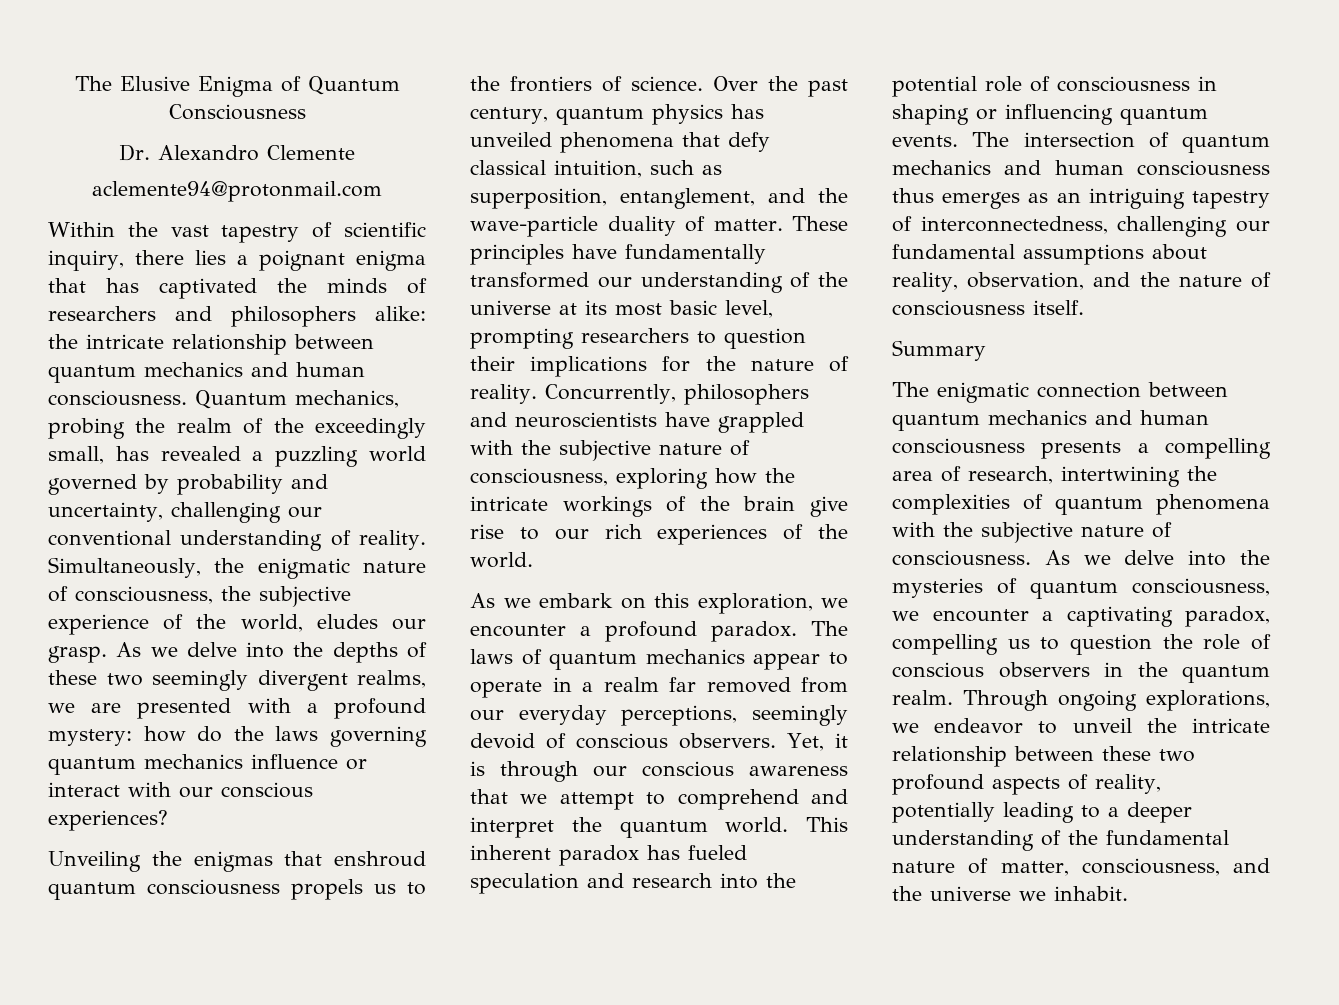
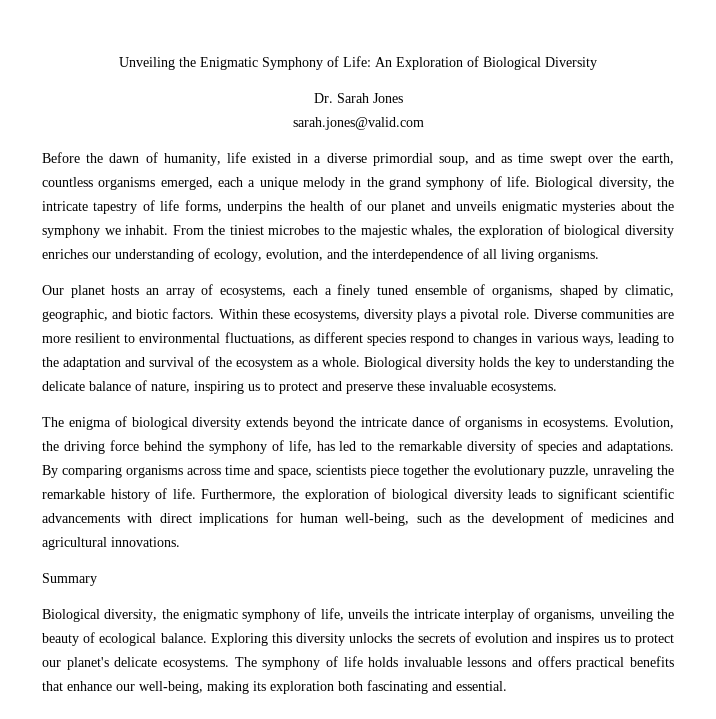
- The Elusive Enigma of Quantum Consciousness
- Dr. Alexandro Clemente
- aclemente94@protonmail.com
- Within the vast tapestry of scientific inquiry, there lies a poignant enigma that has captivated the minds of researchers and philosophers alike: the intricate relationship between quantum mechanics and human consciousness. Quantum mechanics, probing the realm of the exceedingly small, has revealed a puzzling world governed by probability and uncertainty, challenging our conventional understanding of reality. Simultaneously, the enigmatic nature of consciousness, the subjective experience of the world, eludes our grasp. As we delve into the depths of these two seemingly divergent realms, we are presented with a profound mystery: how do the laws governing quantum mechanics influence or interact with our conscious experiences?
- Unveiling the enigmas that enshroud quantum consciousness propels us to the frontiers of science. Over the past century, quantum physics has unveiled phenomena that defy classical intuition, such as superposition, entanglement, and the wave-particle duality of matter. These principles have fundamentally transformed our understanding of the universe at its most basic level, prompting researchers to question their implications for the nature of reality. Concurrently, philosophers and neuroscientists have grappled with the subjective nature of consciousness, exploring how the intricate workings of the brain give rise to our rich experiences of the world.
- As we embark on this exploration, we encounter a profound paradox. The laws of quantum mechanics appear to operate in a realm far removed from our everyday perceptions, seemingly devoid of conscious observers. Yet, it is through our conscious awareness that we attempt to comprehend and interpret the quantum world. This inherent paradox has fueled speculation and research into the potential role of consciousness in shaping or influencing quantum events. The intersection of quantum mechanics and human consciousness thus emerges as an intriguing tapestry of interconnectedness, challenging our fundamental assumptions about reality, observation, and the nature of consciousness itself.
+ Unveiling the Enigmatic Symphony of Life: An Exploration of Biological Diversity
+ Dr. Sarah Jones
+ sarah.jones@valid.com
+ Before the dawn of humanity, life existed in a diverse primordial soup, and as time swept over the earth, countless organisms emerged, each a unique melody in the grand symphony of life. Biological diversity, the intricate tapestry of life forms, underpins the health of our planet and unveils enigmatic mysteries about the symphony we inhabit. From the tiniest microbes to the majestic whales, the exploration of biological diversity enriches our understanding of ecology, evolution, and the interdependence of all living organisms.
+ Our planet hosts an array of ecosystems, each a finely tuned ensemble of organisms, shaped by climatic, geographic, and biotic factors. Within these ecosystems, diversity plays a pivotal role. Diverse communities are more resilient to environmental fluctuations, as different species respond to changes in various ways, leading to the adaptation and survival of the ecosystem as a whole. Biological diversity holds the key to understanding the delicate balance of nature, inspiring us to protect and preserve these invaluable ecosystems.
+ The enigma of biological diversity extends beyond the intricate dance of organisms in ecosystems. Evolution, the driving force behind the symphony of life, has led to the remarkable diversity of species and adaptations. By comparing organisms across time and space, scientists piece together the evolutionary puzzle, unraveling the remarkable history of life. Furthermore, the exploration of biological diversity leads to significant scientific advancements with direct implications for human well-being, such as the development of medicines and agricultural innovations.
  Summary
- The enigmatic connection between quantum mechanics and human consciousness presents a compelling area of research, intertwining the complexities of quantum phenomena with the subjective nature of consciousness. As we delve into the mysteries of quantum consciousness, we encounter a captivating paradox, compelling us to question the role of conscious observers in the quantum realm. Through ongoing explorations, we endeavor to unveil the intricate relationship between these two profound aspects of reality, potentially leading to a deeper understanding of the fundamental nature of matter, consciousness, and the universe we inhabit.
+ Biological diversity, the enigmatic symphony of life, unveils the intricate interplay of organisms, unveiling the beauty of ecological balance. Exploring this diversity unlocks the secrets of evolution and inspires us to protect our planet's delicate ecosystems. The symphony of life holds invaluable lessons and offers practical benefits that enhance our well-being, making its exploration both fascinating and essential.

